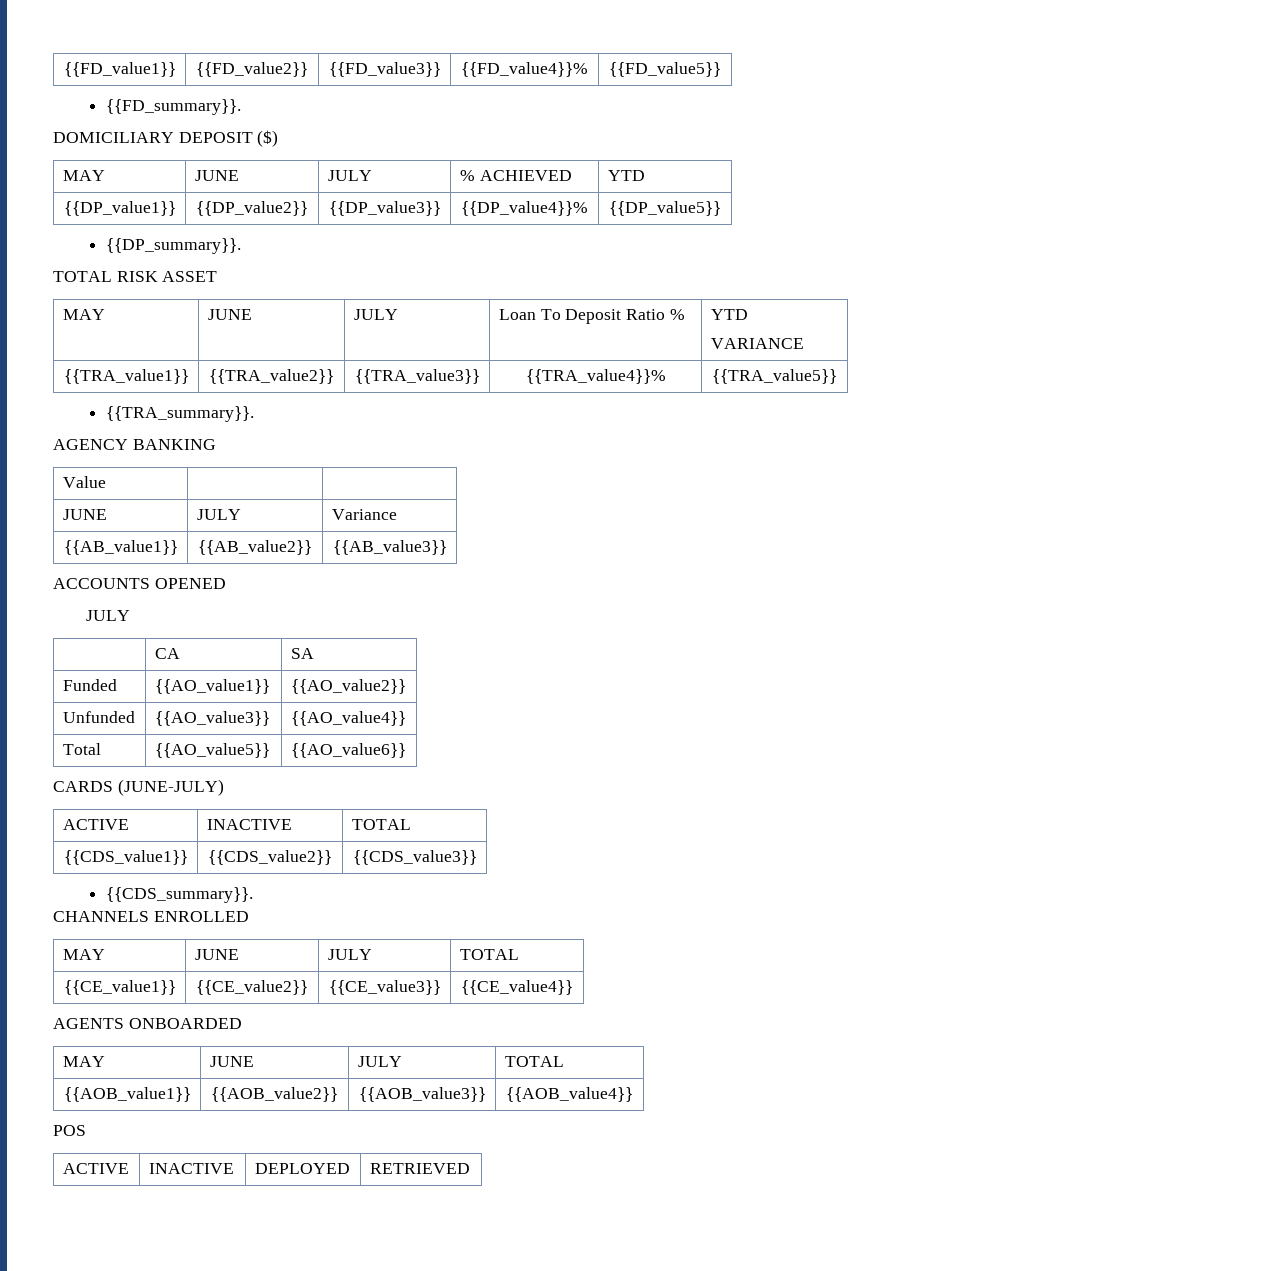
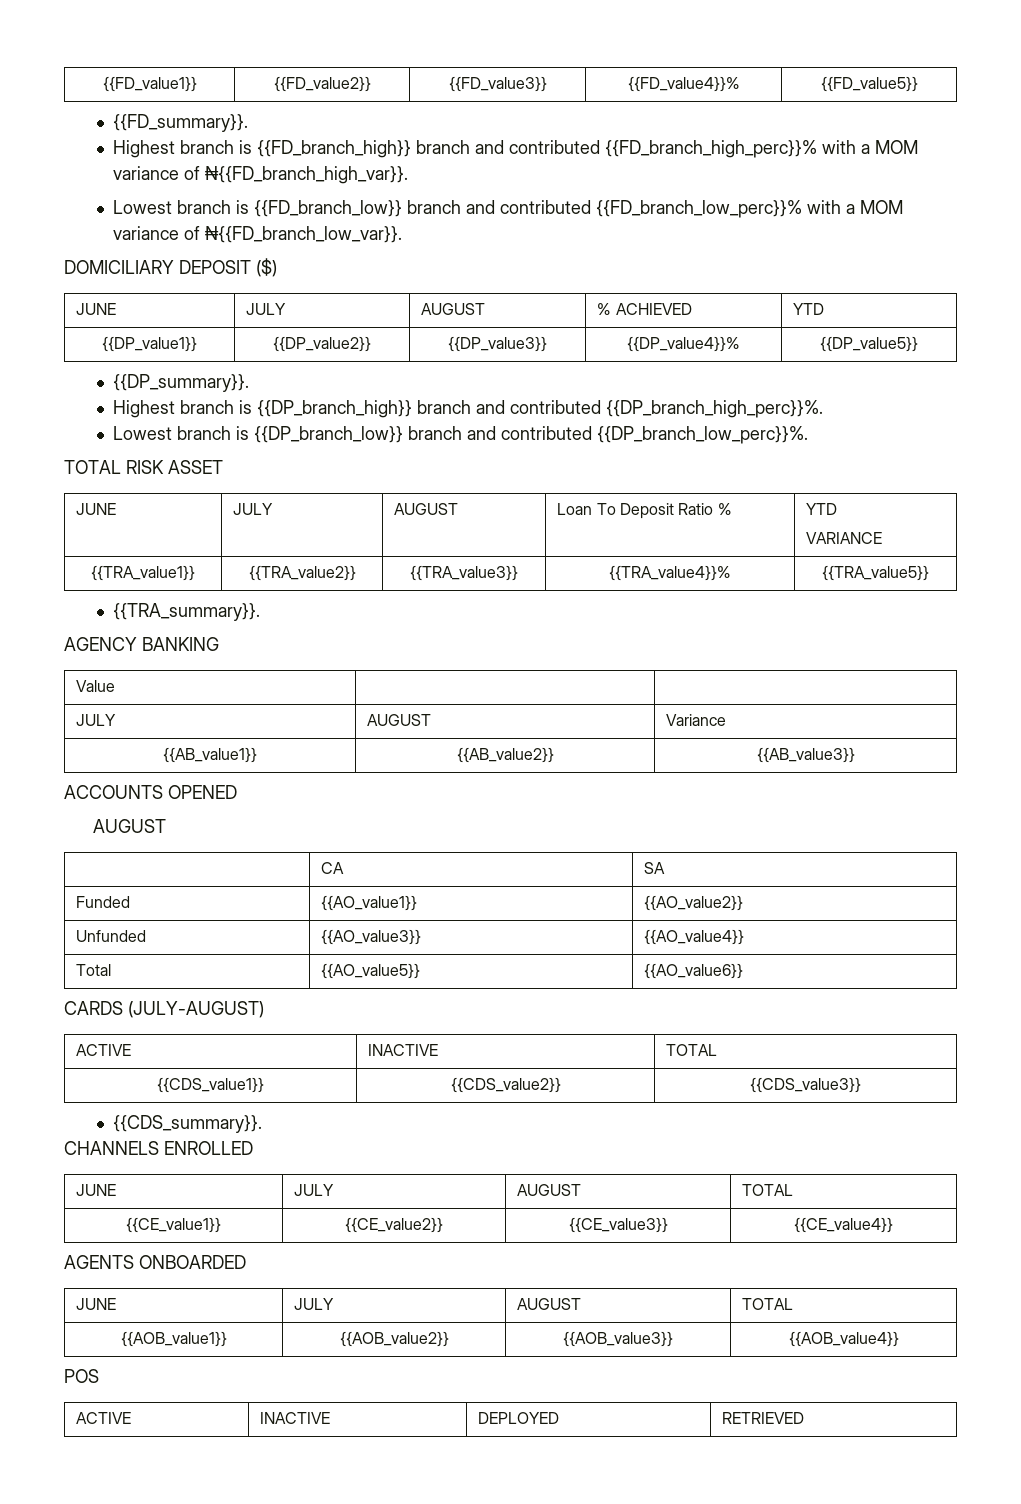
+ Highest branch is {{FD_branch_high}} branch and contributed {{FD_branch_high_perc}}% with a MOM variance of ₦{{FD_branch_high_var}}.
+ Lowest branch is {{FD_branch_low}} branch and contributed {{FD_branch_low_perc}}% with a MOM variance of ₦{{FD_branch_low_var}}.
- MAY | JUNE | JULY | % ACHIEVED | YTD
+ JUNE | JULY | AUGUST | % ACHIEVED | YTD
+ Highest branch is {{DP_branch_high}} branch and contributed {{DP_branch_high_perc}}%.
+ Lowest branch is {{DP_branch_low}} branch and contributed {{DP_branch_low_perc}}%.
- MAY | JUNE | JULY | Loan To Deposit Ratio % | YTD
+ JUNE | JULY | AUGUST | Loan To Deposit Ratio % | YTD
- JUNE | JULY | Variance
+ JULY | AUGUST | Variance
  ACCOUNTS OPENED
- JULY
+ AUGUST
- CARDS (JUNE-JULY)
+ CARDS (JULY-AUGUST)
  CHANNELS ENROLLED
- MAY | JUNE | JULY | TOTAL
+ JUNE | JULY | AUGUST | TOTAL
  AGENTS ONBOARDED
- MAY | JUNE | JULY | TOTAL
+ JUNE | JULY | AUGUST | TOTAL

